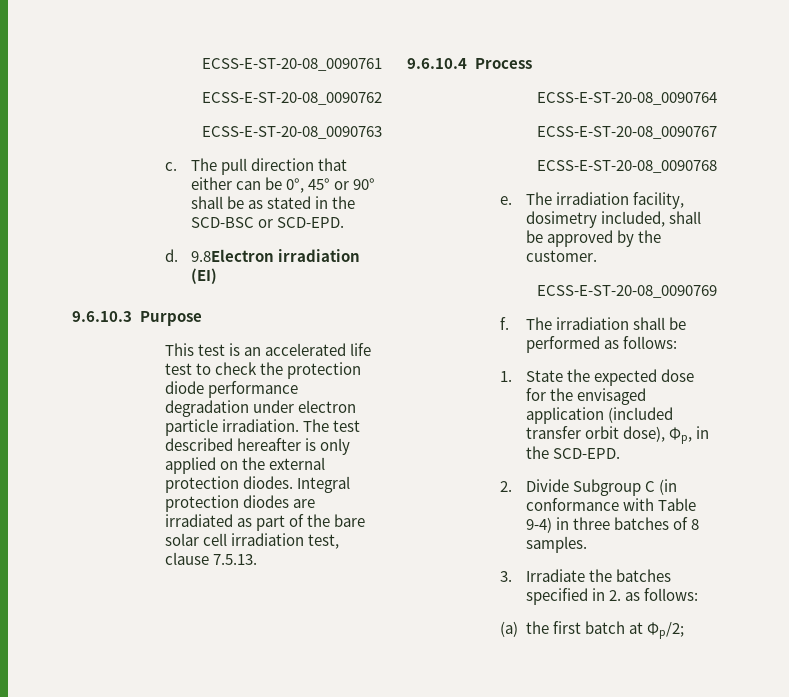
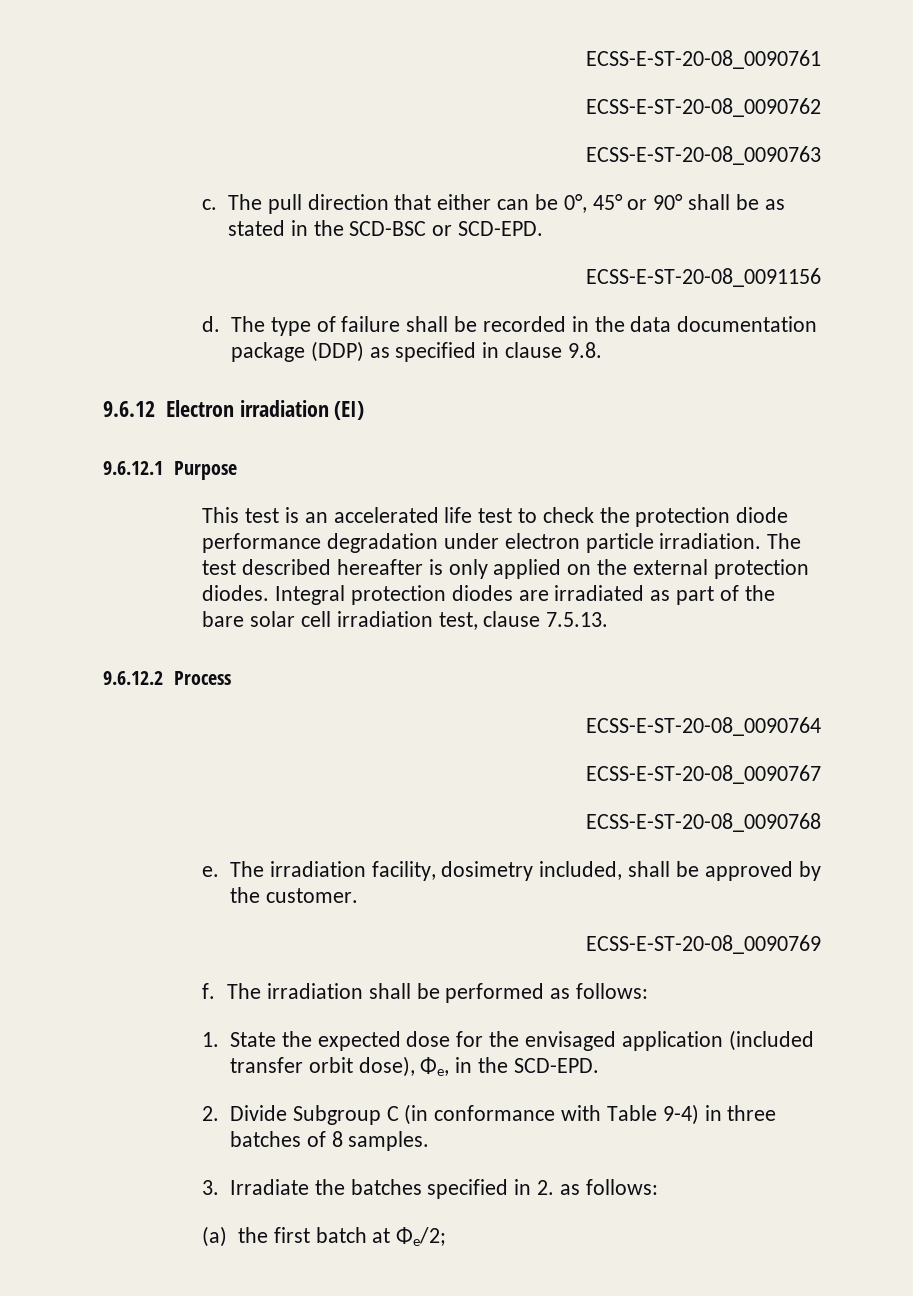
+ ECSS-E-ST-20-08_0091156
- 9.8Electron irradiation (EI)
+ The type of failure shall be recorded in the data documentation package (DDP) as specified in clause 9.8.
+ 9.6.12 Electron irradiation (EI)
- 9.6.10.3 Purpose
+ 9.6.12.1 Purpose
- 9.6.10.4 Process
+ 9.6.12.2 Process
- 1. State the expected dose for the envisaged application (included transfer orbit dose), Φp, in the SCD-EPD.
+ 1. State the expected dose for the envisaged application (included transfer orbit dose), Φe, in the SCD-EPD.
- (a) the first batch at Φp/2;
+ (a) the first batch at Φe/2;

